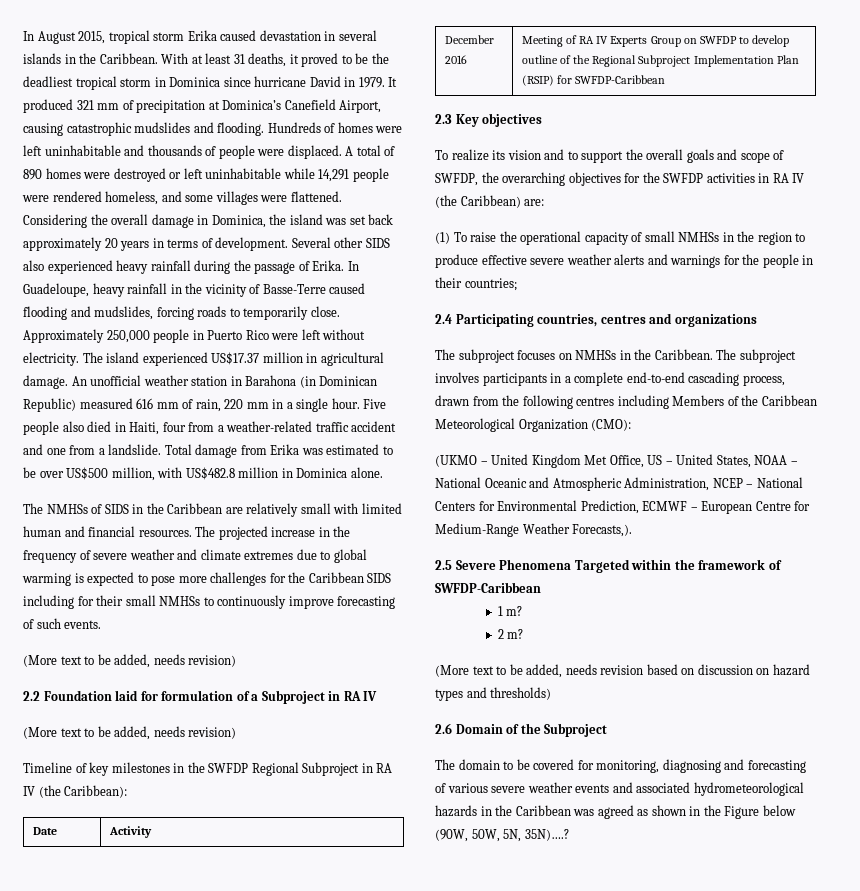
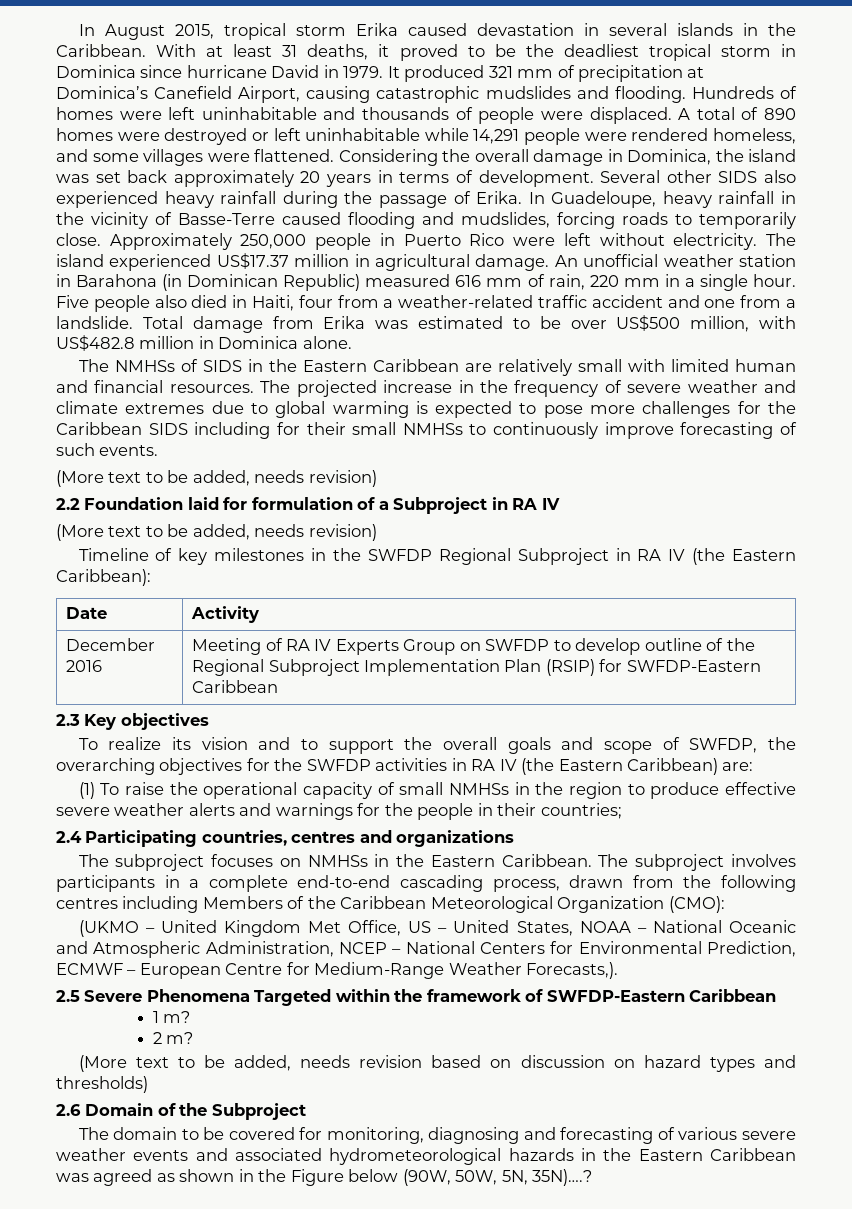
- The NMHSs of SIDS in the Caribbean are relatively small with limited human and financial resources.
+ The NMHSs of SIDS in the Eastern Caribbean are relatively small with limited human and financial resources.
- Timeline of key milestones in the SWFDP Regional Subproject in RA IV (the Caribbean):
+ Timeline of key milestones in the SWFDP Regional Subproject in RA IV (the Eastern Caribbean):
- December 2016 | Meeting of RA IV Experts Group on SWFDP to develop outline of the Regional Subproject Implementation Plan (RSIP) for SWFDP-Caribbean
+ December 2016 | Meeting of RA IV Experts Group on SWFDP to develop outline of the Regional Subproject Implementation Plan (RSIP) for SWFDP-Eastern Caribbean
- To realize its vision and to support the overall goals and scope of SWFDP, the overarching objectives for the SWFDP activities in RA IV (the Caribbean) are:
+ To realize its vision and to support the overall goals and scope of SWFDP, the overarching objectives for the SWFDP activities in RA IV (the Eastern Caribbean) are:
- The subproject focuses on NMHSs in the Caribbean.
+ The subproject focuses on NMHSs in the Eastern Caribbean.
- 2.5 Severe Phenomena Targeted within the framework of SWFDP-Caribbean
+ 2.5 Severe Phenomena Targeted within the framework of SWFDP-Eastern Caribbean
- The domain to be covered for monitoring, diagnosing and forecasting of various severe weather events and associated hydrometeorological hazards in the Caribbean was agreed as shown in the Figure below (90W, 50W, 5N, 35N)….?
+ The domain to be covered for monitoring, diagnosing and forecasting of various severe weather events and associated hydrometeorological hazards in the Eastern Caribbean was agreed as shown in the Figure below (90W, 50W, 5N, 35N)….?

